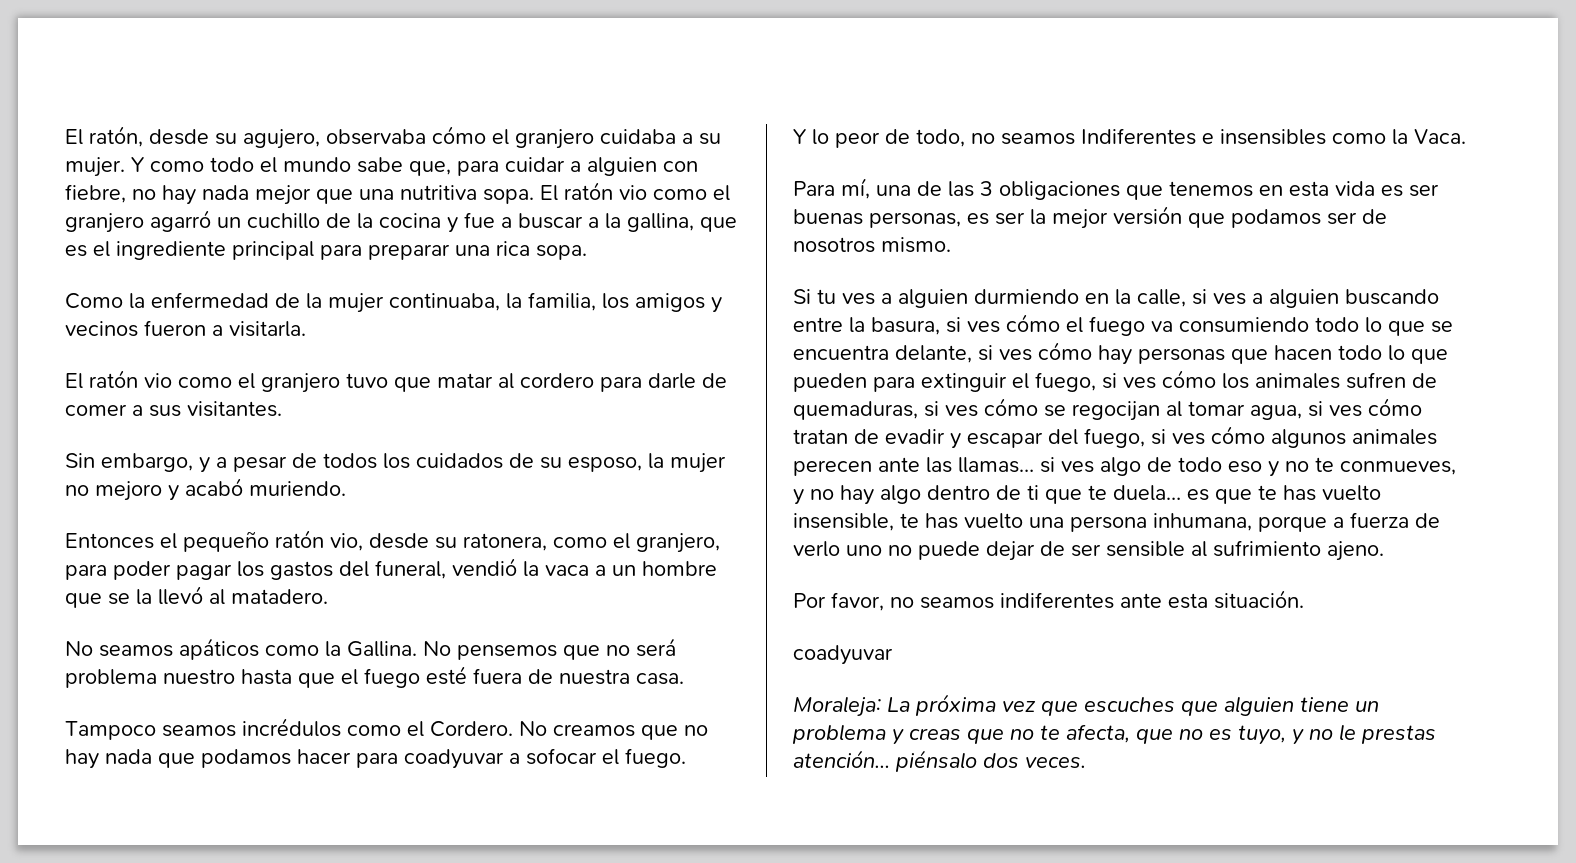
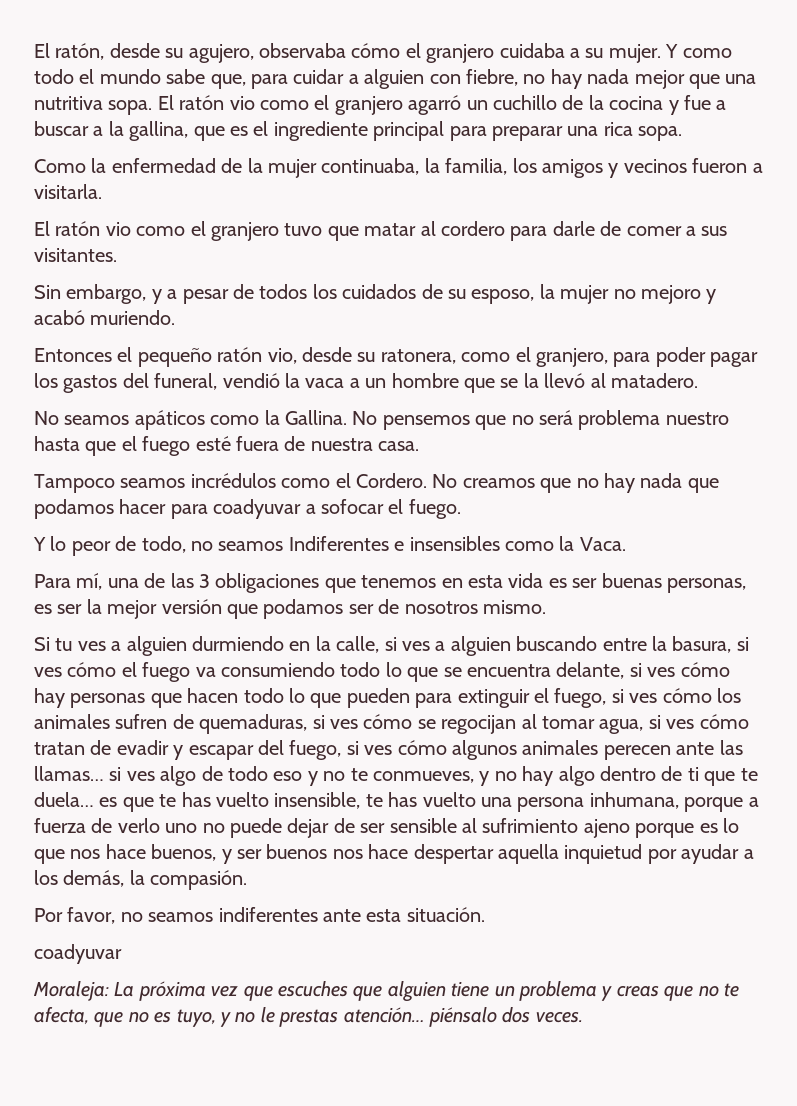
- Si tu ves a alguien durmiendo en la calle, si ves a alguien buscando entre la basura, si ves cómo el fuego va consumiendo todo lo que se encuentra delante, si ves cómo hay personas que hacen todo lo que pueden para extinguir el fuego, si ves cómo los animales sufren de quemaduras, si ves cómo se regocijan al tomar agua, si ves cómo tratan de evadir y escapar del fuego, si ves cómo algunos animales perecen ante las llamas… si ves algo de todo eso y no te conmueves, y no hay algo dentro de ti que te duela… es que te has vuelto insensible, te has vuelto una persona inhumana, porque a fuerza de verlo uno no puede dejar de ser sensible al sufrimiento ajeno.
+ Si tu ves a alguien durmiendo en la calle, si ves a alguien buscando entre la basura, si ves cómo el fuego va consumiendo todo lo que se encuentra delante, si ves cómo hay personas que hacen todo lo que pueden para extinguir el fuego, si ves cómo los animales sufren de quemaduras, si ves cómo se regocijan al tomar agua, si ves cómo tratan de evadir y escapar del fuego, si ves cómo algunos animales perecen ante las llamas… si ves algo de todo eso y no te conmueves, y no hay algo dentro de ti que te duela… es que te has vuelto insensible, te has vuelto una persona inhumana, porque a fuerza de verlo uno no puede dejar de ser sensible al sufrimiento ajeno porque es lo que nos hace buenos, y ser buenos nos hace despertar aquella inquietud por ayudar a los demás, la compasión.

